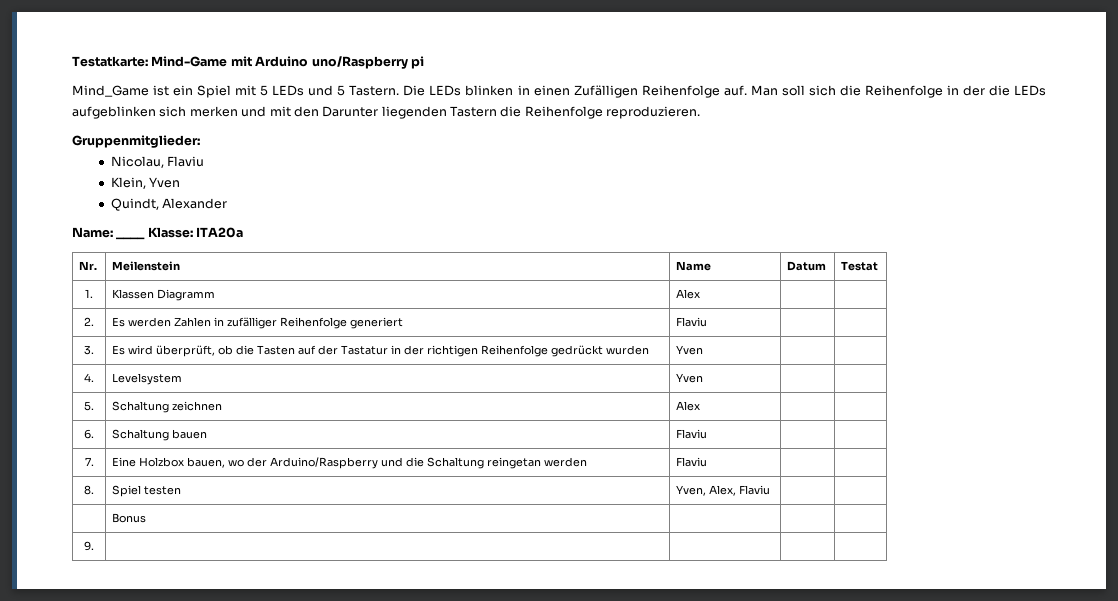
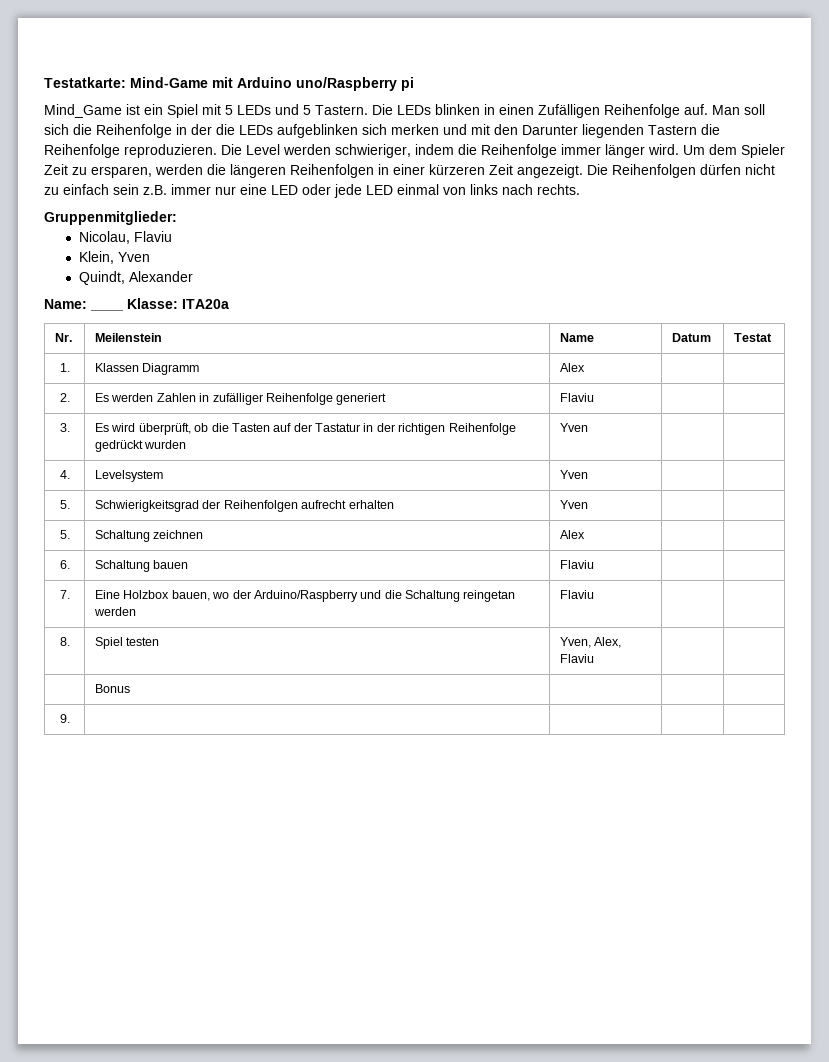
+ Die Level werden schwieriger, indem die Reihenfolge immer länger wird. Um dem Spieler Zeit zu ersparen, werden die längeren Reihenfolgen in einer kürzeren Zeit angezeigt. Die Reihenfolgen dürfen nicht zu einfach sein z.B. immer nur eine LED oder jede LED einmal von links nach rechts.
+ 5. | Schwierigkeitsgrad der Reihenfolgen aufrecht erhalten | Yven | |

